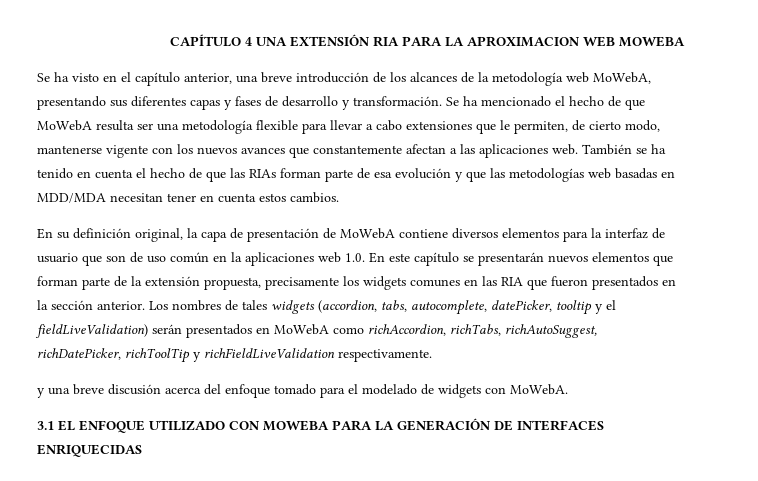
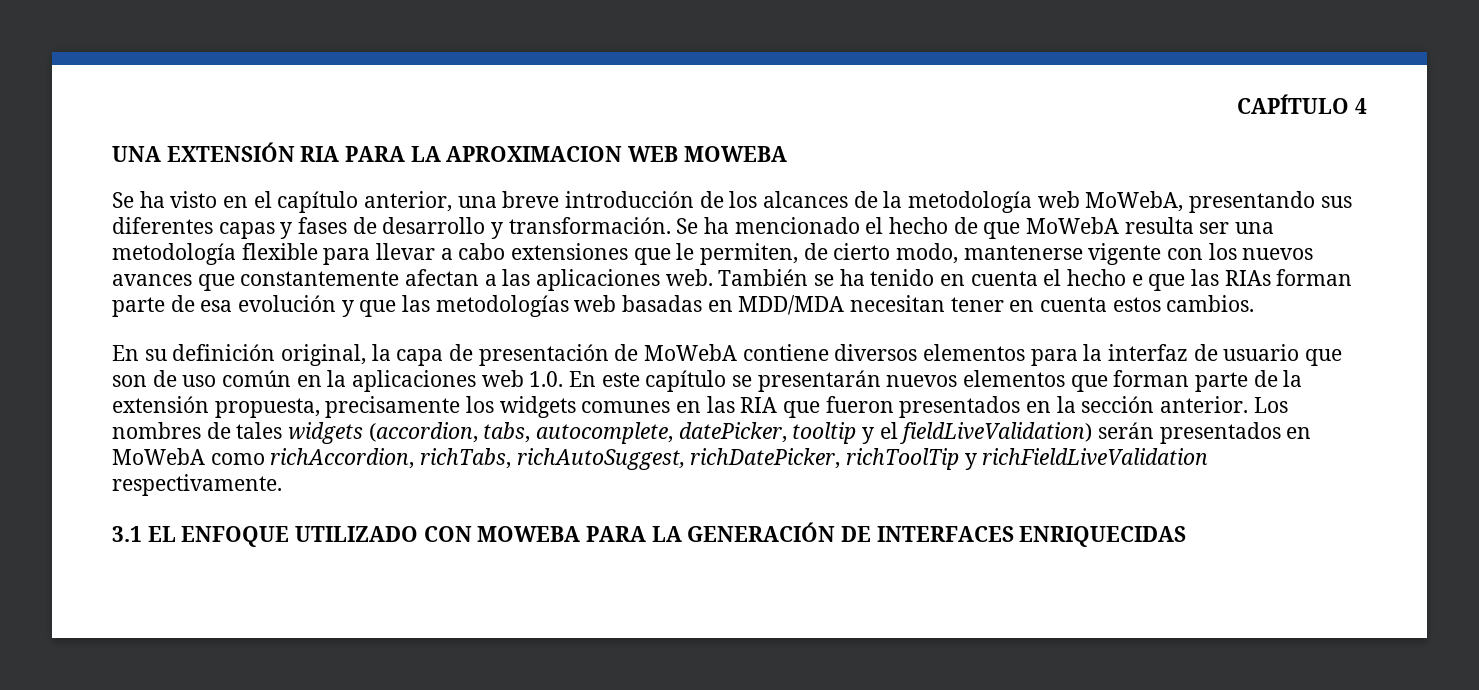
- CAPÍTULO 4 UNA EXTENSIÓN RIA PARA LA APROXIMACION WEB MOWEBA
+ CAPÍTULO 4
+ UNA EXTENSIÓN RIA PARA LA APROXIMACION WEB MOWEBA
- También se ha tenido en cuenta el hecho de que las RIAs forman parte de esa evolución y que las metodologías web basadas en MDD/MDA necesitan tener en cuenta estos cambios.
+ También se ha tenido en cuenta el hecho e que las RIAs forman parte de esa evolución y que las metodologías web basadas en MDD/MDA necesitan tener en cuenta estos cambios.
- y una breve discusión acerca del enfoque tomado para el modelado de widgets con MoWebA.

